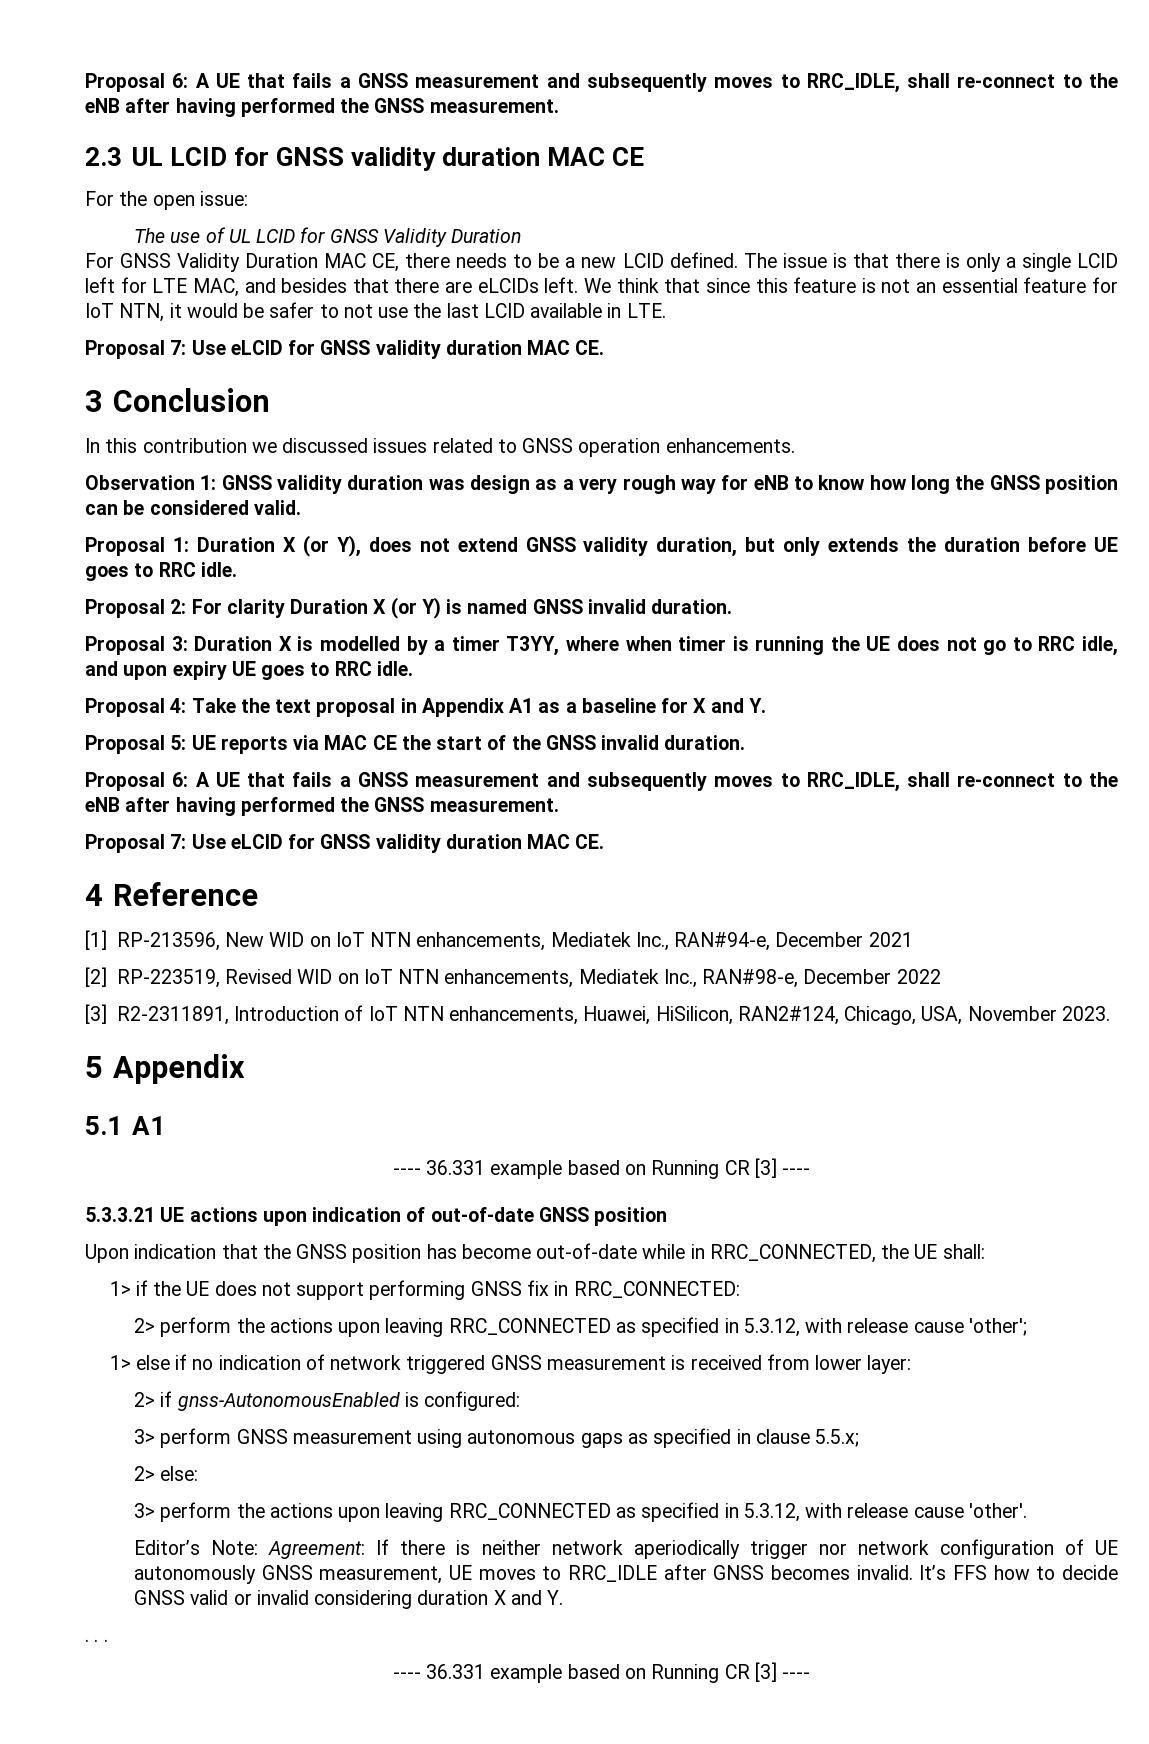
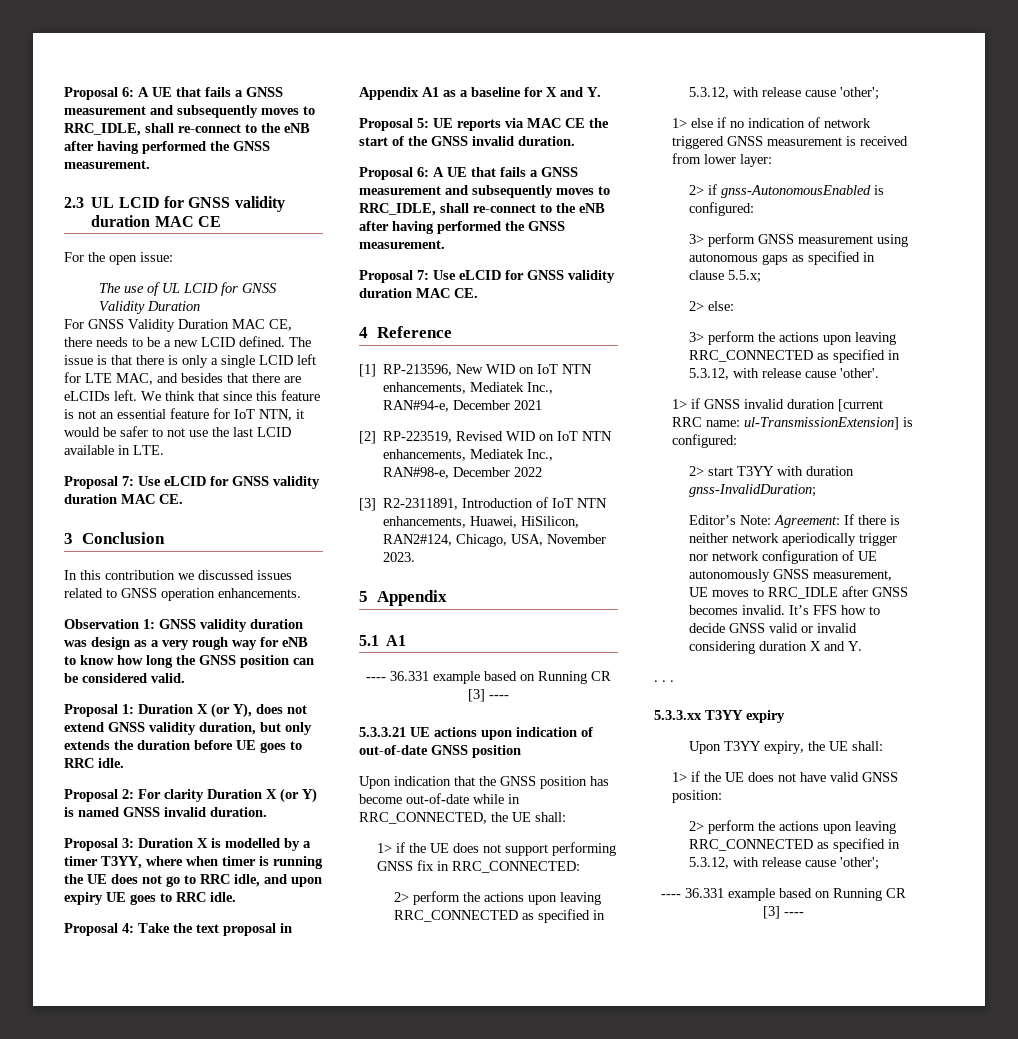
+ 1> if GNSS invalid duration [current RRC name: ul-TransmissionExtension] is configured:
+ 2> start T3YY with duration gnss-InvalidDuration;
+ 5.3.3.xx T3YY expiry
+ Upon T3YY expiry, the UE shall:
+ 1> if the UE does not have valid GNSS position:
+ 2> perform the actions upon leaving RRC_CONNECTED as specified in 5.3.12, with release cause 'other';

